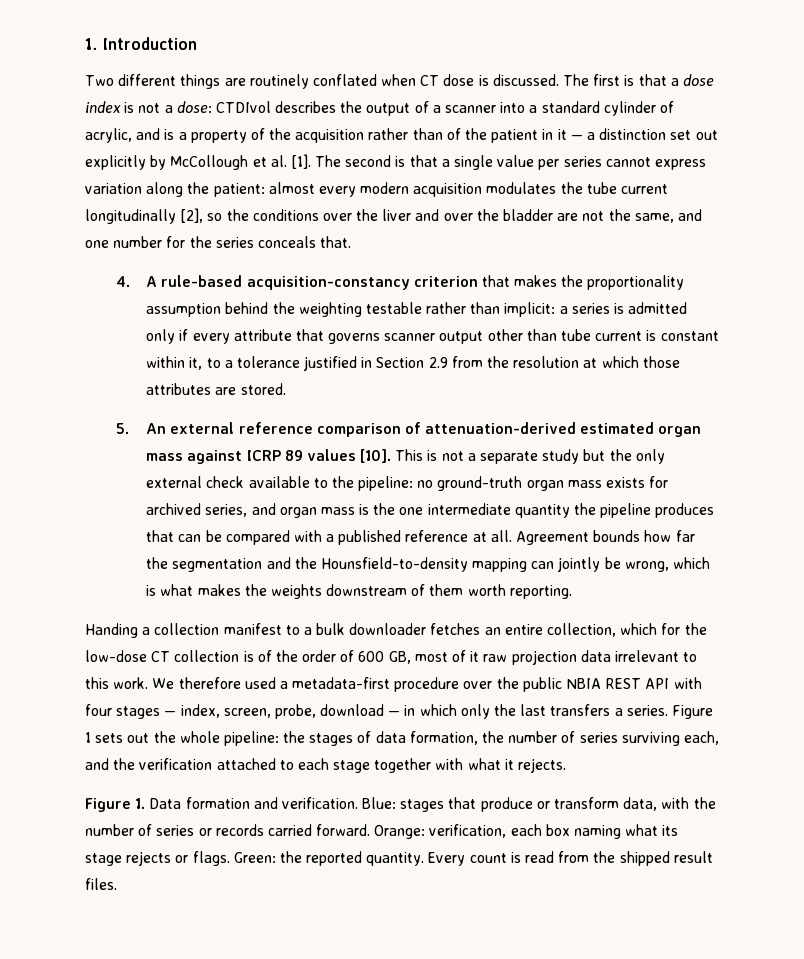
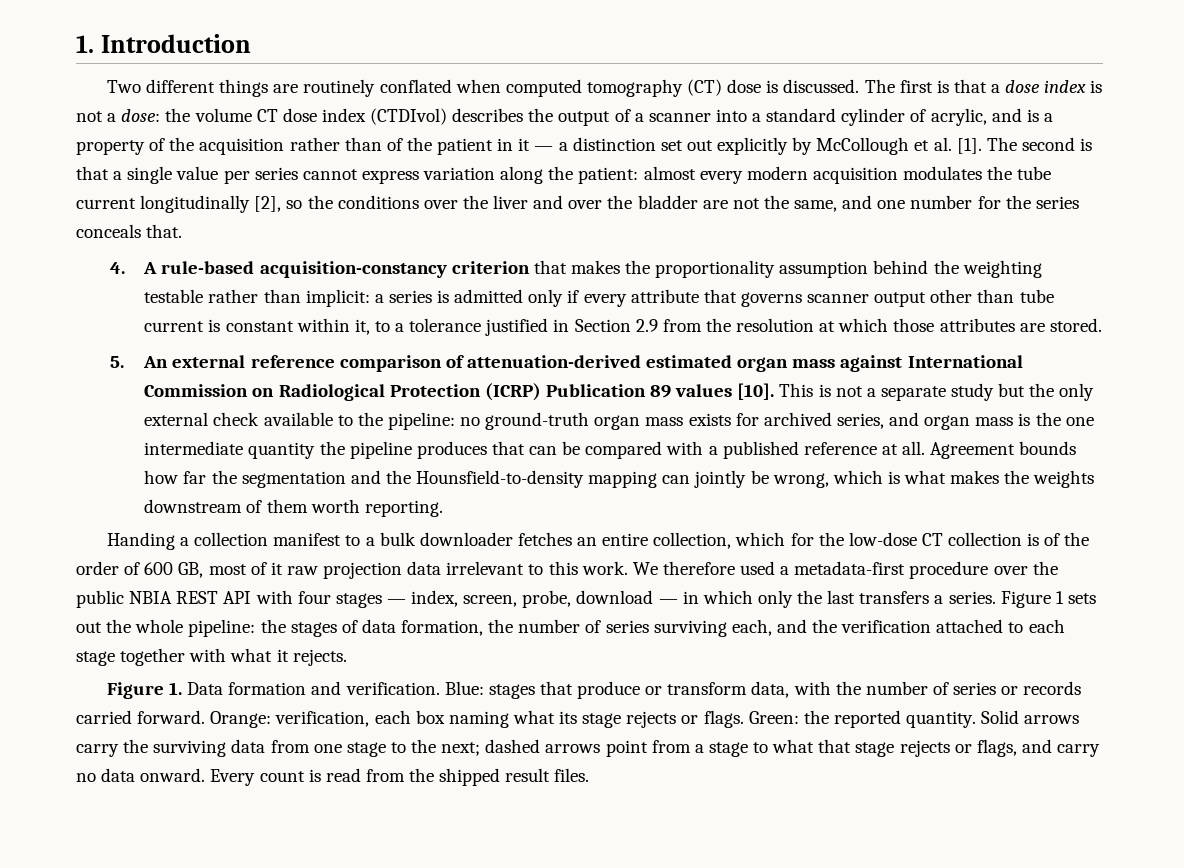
- Two different things are routinely conflated when CT dose is discussed.
+ Two different things are routinely conflated when computed tomography (CT) dose is discussed.
- The first is that a dose index is not a dose: CTDIvol describes the output of a scanner into a standard cylinder of acrylic, and is a property of the acquisition rather than of the patient in it — a distinction set out explicitly by McCollough et al. [1].
+ The first is that a dose index is not a dose: the volume CT dose index (CTDIvol) describes the output of a scanner into a standard cylinder of acrylic, and is a property of the acquisition rather than of the patient in it — a distinction set out explicitly by McCollough et al. [1].
- 5. An external reference comparison of attenuation-derived estimated organ mass against ICRP 89 values [10].
+ 5. An external reference comparison of attenuation-derived estimated organ mass against International Commission on Radiological Protection (ICRP) Publication 89 values [10].
+ Solid arrows carry the surviving data from one stage to the next; dashed arrows point from a stage to what that stage rejects or flags, and carry no data onward.

